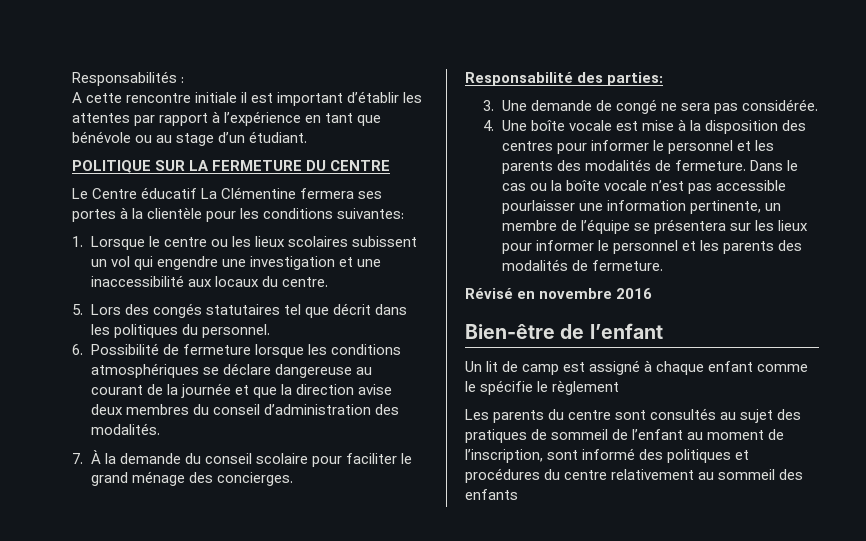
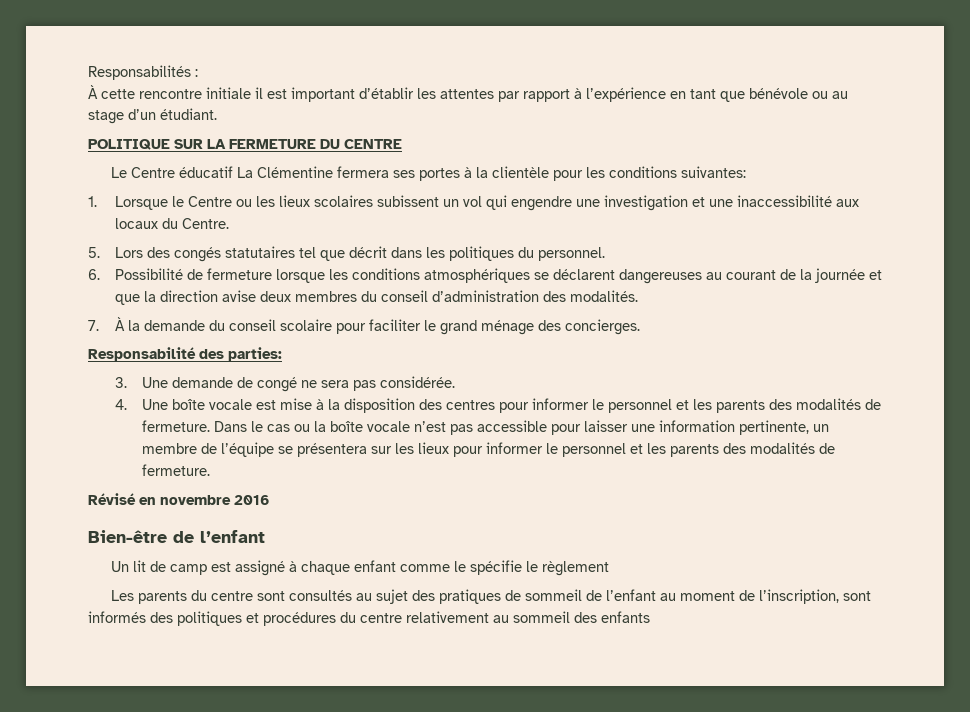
- A cette rencontre initiale il est important d’établir les attentes par rapport à l’expérience en tant que bénévole ou au stage d’un étudiant.
+ À cette rencontre initiale il est important d’établir les attentes par rapport à l’expérience en tant que bénévole ou au stage d’un étudiant.
- 1. Lorsque le centre ou les lieux scolaires subissent un vol qui engendre une investigation et une inaccessibilité aux locaux du centre.
+ 1. Lorsque le Centre ou les lieux scolaires subissent un vol qui engendre une investigation et une inaccessibilité aux locaux du Centre.
- 6. Possibilité de fermeture lorsque les conditions atmosphériques se déclare dangereuse au courant de la journée et que la direction avise deux membres du conseil d’administration des modalités.
+ 6. Possibilité de fermeture lorsque les conditions atmosphériques se déclarent dangereuses au courant de la journée et que la direction avise deux membres du conseil d’administration des modalités.
- Dans le cas ou la boîte vocale n’est pas accessible pourlaisser une information pertinente, un membre de l’équipe se présentera sur les lieux pour informer le personnel et les parents des modalités de fermeture.
+ Dans le cas ou la boîte vocale n’est pas accessible pour laisser une information pertinente, un membre de l’équipe se présentera sur les lieux pour informer le personnel et les parents des modalités de fermeture.
- Les parents du centre sont consultés au sujet des pratiques de sommeil de l’enfant au moment de l’inscription, sont informé des politiques et procédures du centre relativement au sommeil des enfants
+ Les parents du centre sont consultés au sujet des pratiques de sommeil de l’enfant au moment de l’inscription, sont informés des politiques et procédures du centre relativement au sommeil des enfants

